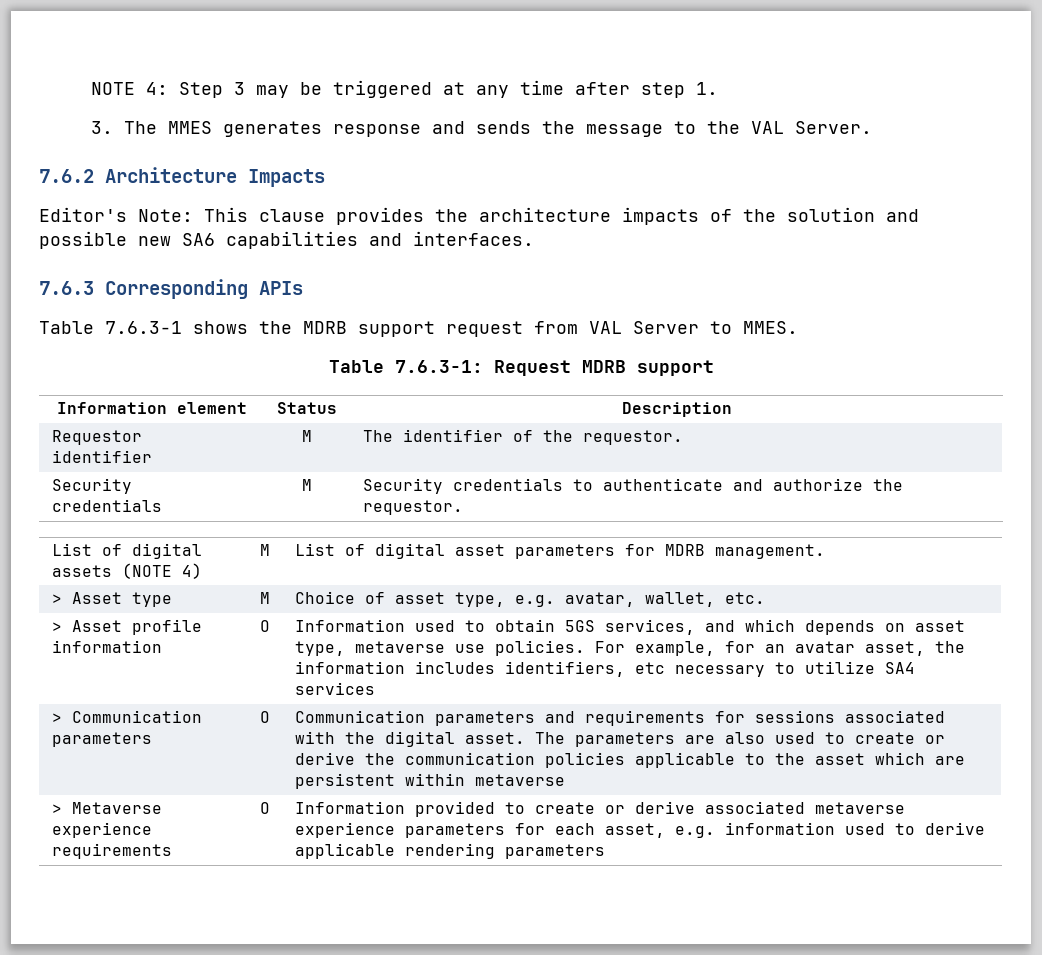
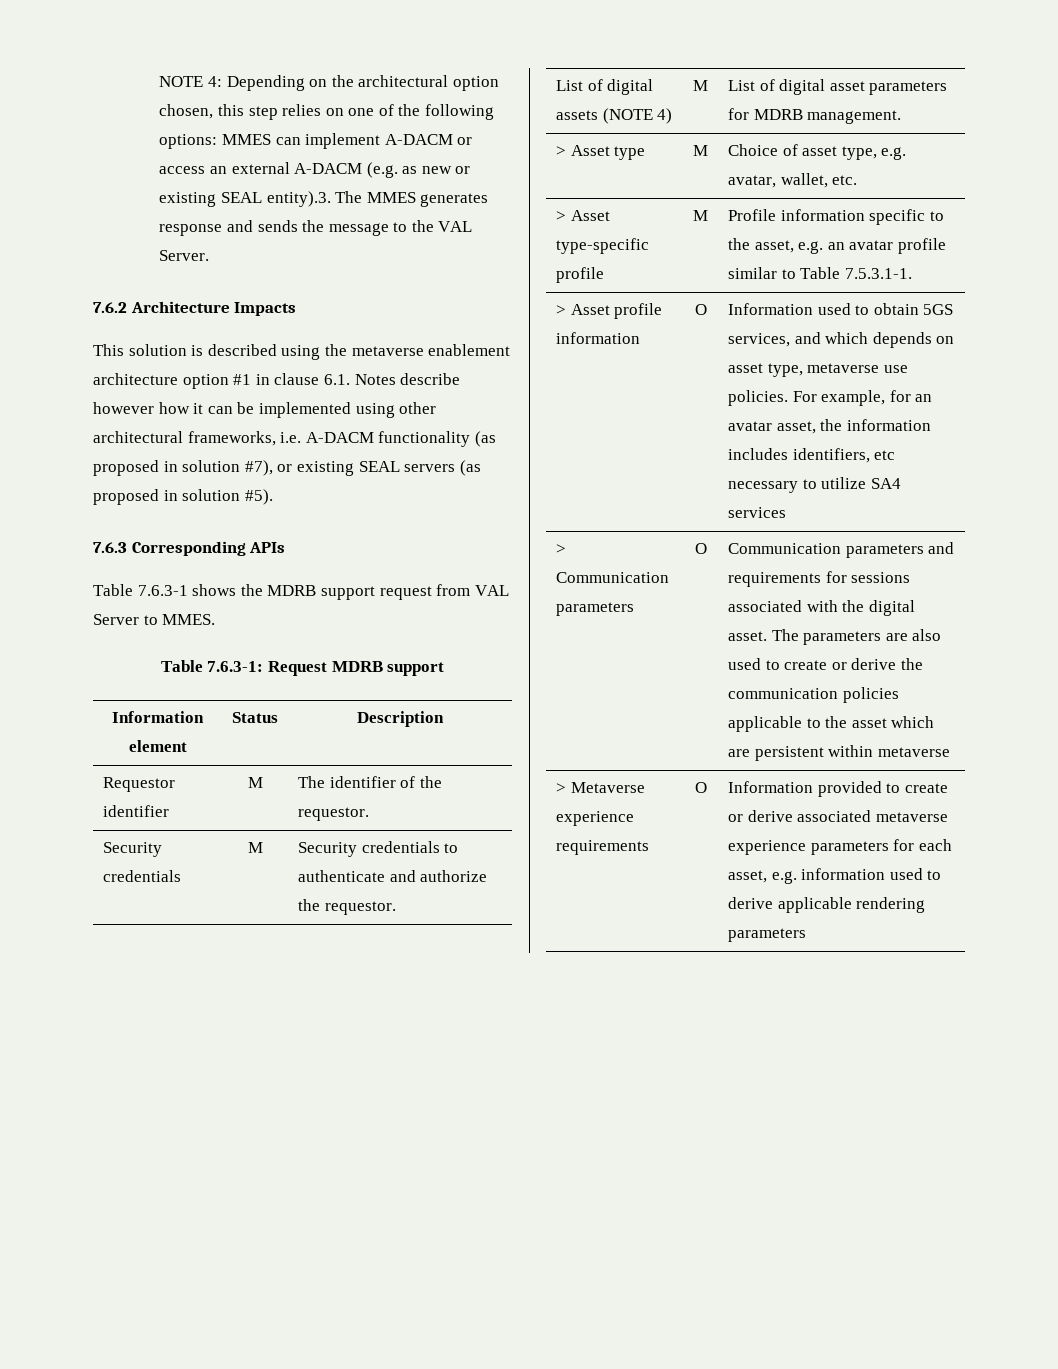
- NOTE 4: Step 3 may be triggered at any time after step 1.
- 3. The MMES generates response and sends the message to the VAL Server.
+ NOTE 4: Depending on the architectural option chosen, this step relies on one of the following options: MMES can implement A-DACM or access an external A-DACM (e.g. as new or existing SEAL entity).3. The MMES generates response and sends the message to the VAL Server.
- Editor's Note: This clause provides the architecture impacts of the solution and possible new SA6 capabilities and interfaces.
+ This solution is described using the metaverse enablement architecture option #1 in clause 6.1. Notes describe however how it can be implemented using other architectural frameworks, i.e. A-DACM functionality (as proposed in solution #7), or existing SEAL servers (as proposed in solution #5).
+ > Asset type-specific profile | M | Profile information specific to the asset, e.g. an avatar profile similar to Table 7.5.3.1-1.

